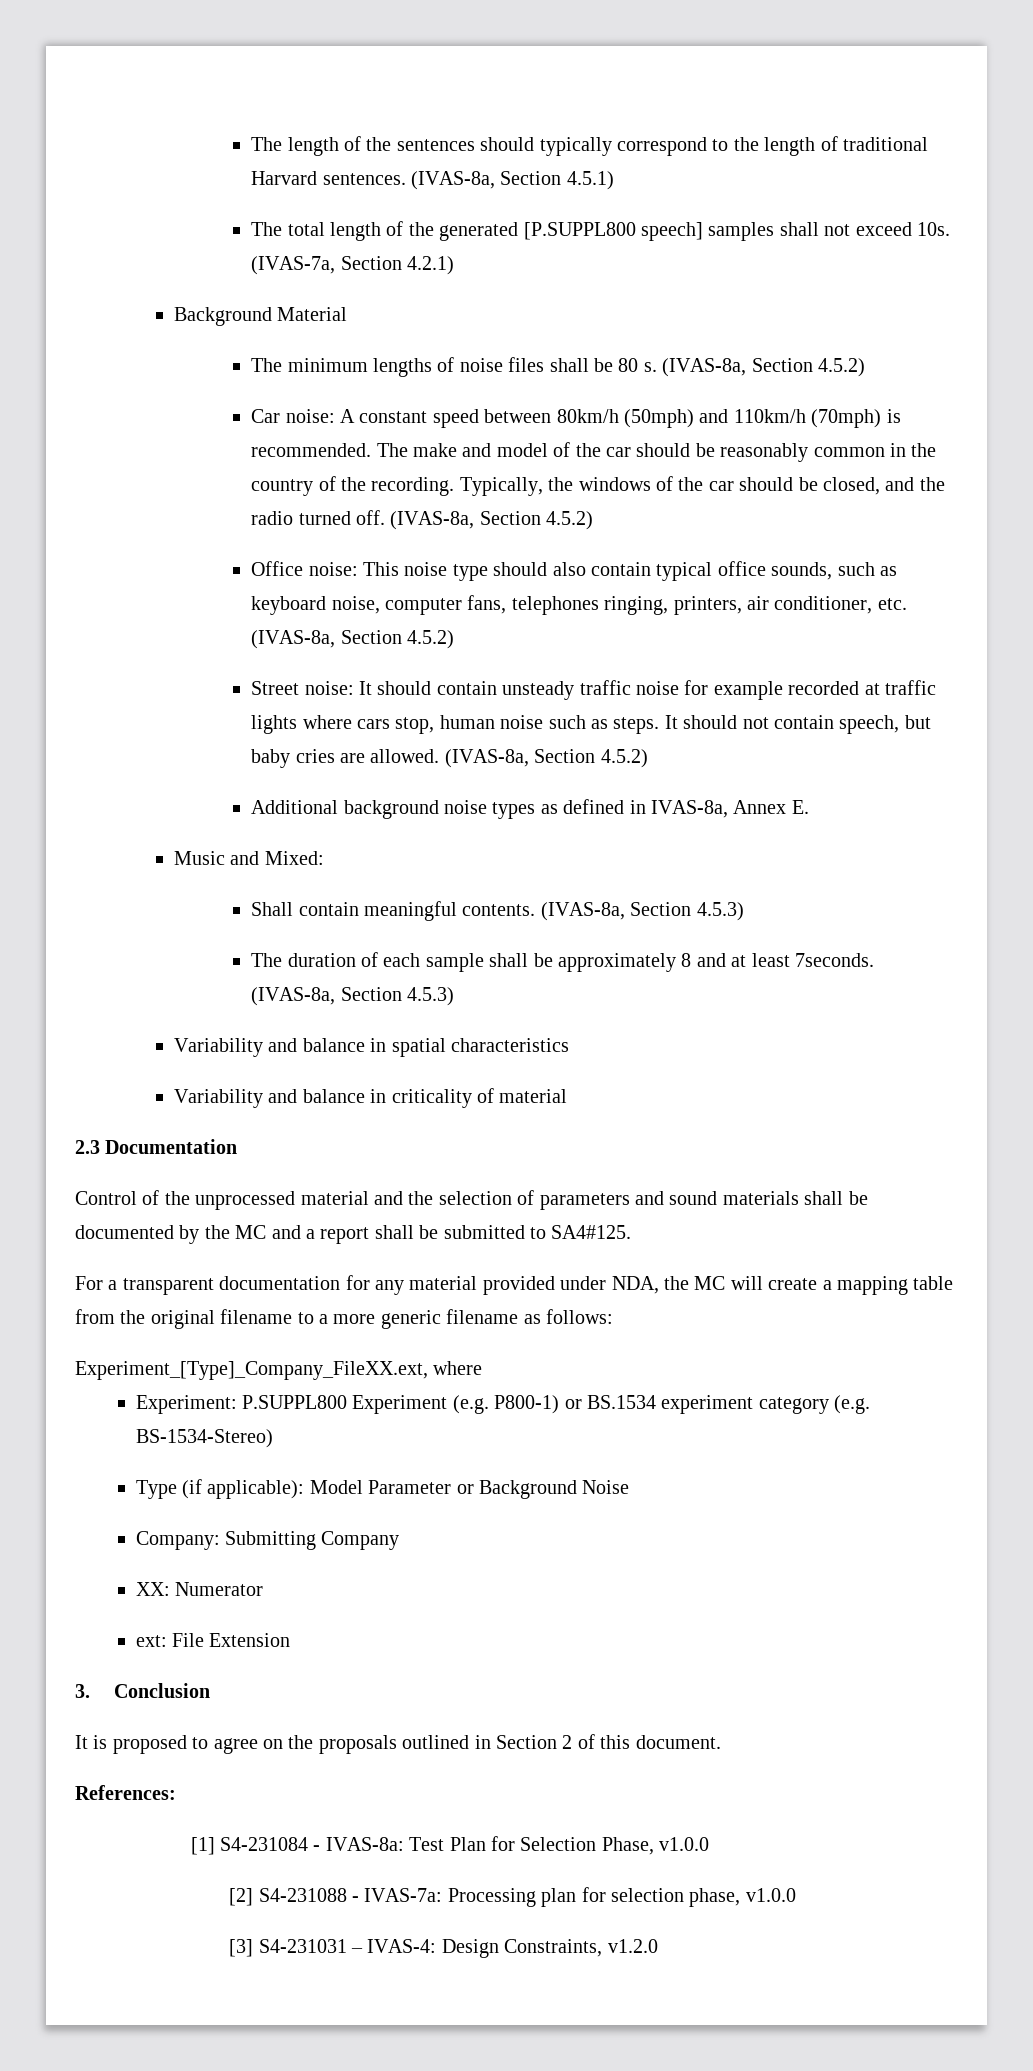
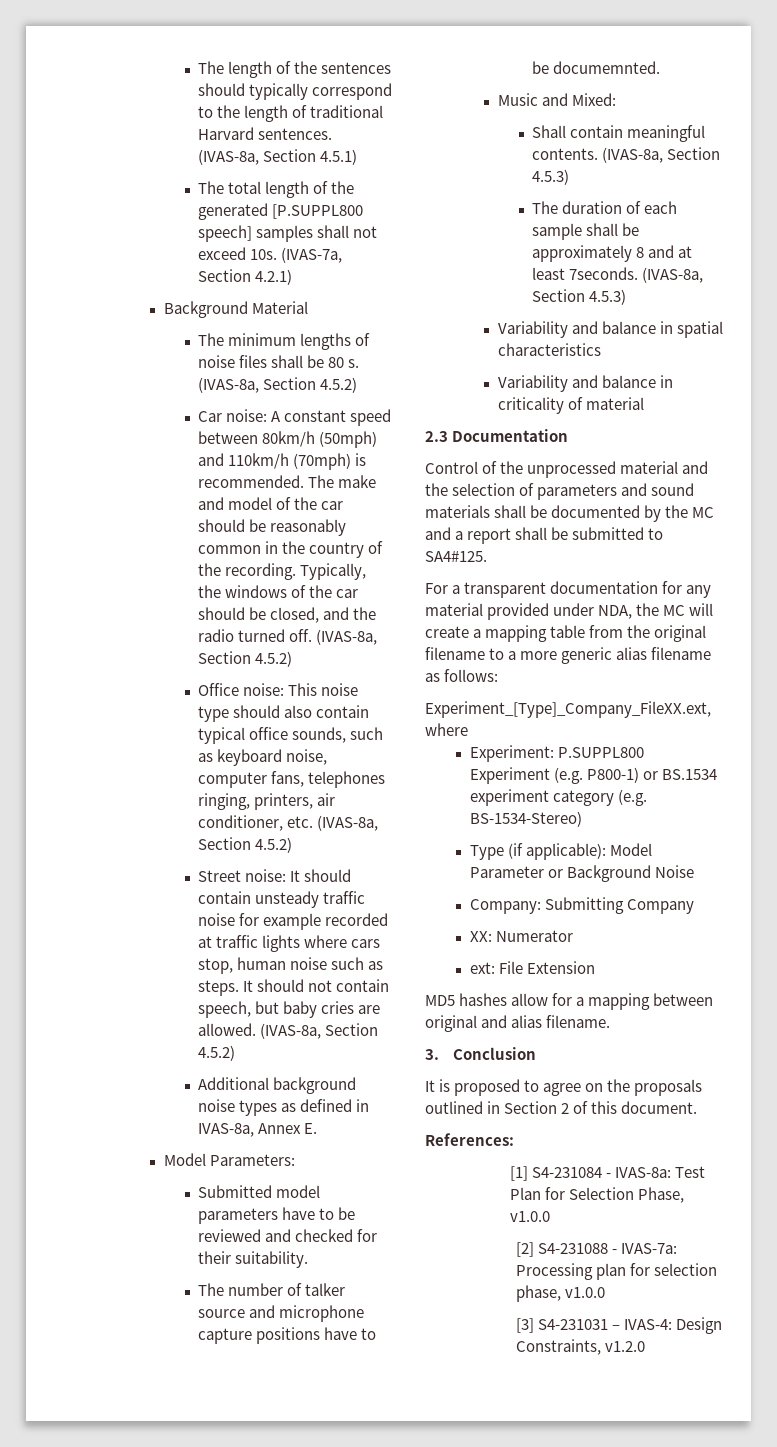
+ Model Parameters:
+ Submitted model parameters have to be reviewed and checked for their suitability.
+ The number of talker source and microphone capture positions have to be documemnted.
- For a transparent documentation for any material provided under NDA, the MC will create a mapping table from the original filename to a more generic filename as follows:
+ For a transparent documentation for any material provided under NDA, the MC will create a mapping table from the original filename to a more generic alias filename as follows:
+ MD5 hashes allow for a mapping between original and alias filename.

